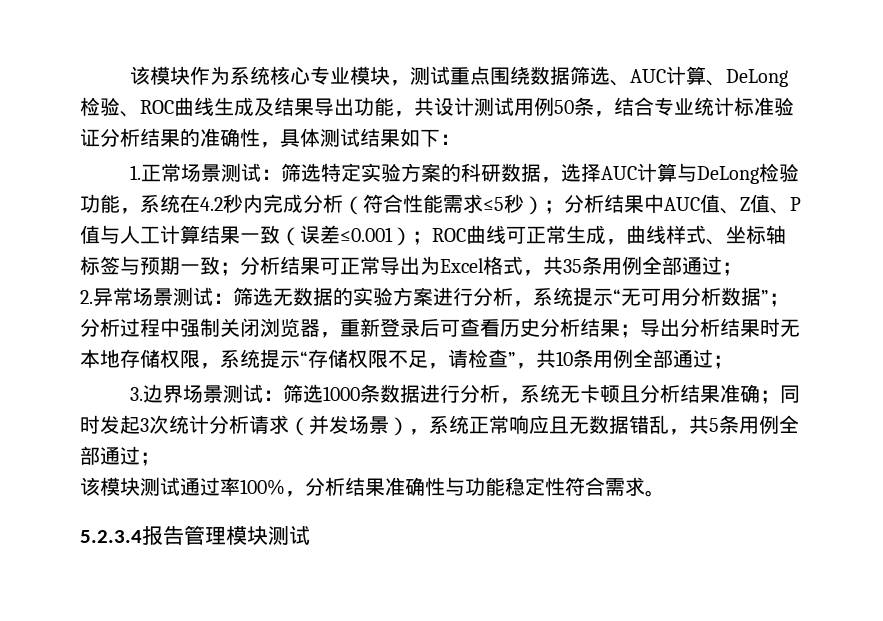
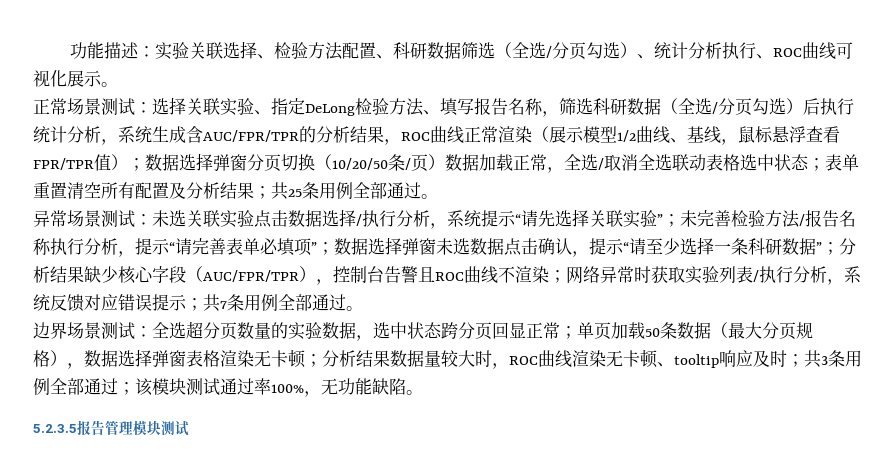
- 该模块作为系统核心专业模块，测试重点围绕数据筛选、AUC计算、DeLong检验、ROC曲线生成及结果导出功能，共设计测试用例50条，结合专业统计标准验证分析结果的准确性，具体测试结果如下：
- 1.正常场景测试：筛选特定实验方案的科研数据，选择AUC计算与DeLong检验功能，系统在4.2秒内完成分析（符合性能需求≤5秒）；分析结果中AUC值、Z值、P值与人工计算结果一致（误差≤0.001）；ROC曲线可正常生成，曲线样式、坐标轴标签与预期一致；分析结果可正常导出为Excel格式，共35条用例全部通过；
- 2.异常场景测试：筛选无数据的实验方案进行分析，系统提示“无可用分析数据”；分析过程中强制关闭浏览器，重新登录后可查看历史分析结果；导出分析结果时无本地存储权限，系统提示“存储权限不足，请检查”，共10条用例全部通过；
- 3.边界场景测试：筛选1000条数据进行分析，系统无卡顿且分析结果准确；同时发起3次统计分析请求（并发场景），系统正常响应且无数据错乱，共5条用例全部通过；
- 该模块测试通过率100%，分析结果准确性与功能稳定性符合需求。
- 5.2.3.4报告管理模块测试
+ 功能描述：实验关联选择、检验方法配置、科研数据筛选（全选/分页勾选）、统计分析执行、ROC曲线可视化展示。
+ 正常场景测试：选择关联实验、指定DeLong检验方法、填写报告名称，筛选科研数据（全选/分页勾选）后执行统计分析，系统生成含AUC/FPR/TPR的分析结果，ROC曲线正常渲染（展示模型1/2曲线、基线，鼠标悬浮查看FPR/TPR值）；数据选择弹窗分页切换（10/20/50条/页）数据加载正常，全选/取消全选联动表格选中状态；表单重置清空所有配置及分析结果；共25条用例全部通过。
+ 异常场景测试：未选关联实验点击数据选择/执行分析，系统提示“请先选择关联实验”；未完善检验方法/报告名称执行分析，提示“请完善表单必填项”；数据选择弹窗未选数据点击确认，提示“请至少选择一条科研数据”；分析结果缺少核心字段（AUC/FPR/TPR），控制台告警且ROC曲线不渲染；网络异常时获取实验列表/执行分析，系统反馈对应错误提示；共7条用例全部通过。
+ 边界场景测试：全选超分页数量的实验数据，选中状态跨分页回显正常；单页加载50条数据（最大分页规格），数据选择弹窗表格渲染无卡顿；分析结果数据量较大时，ROC曲线渲染无卡顿、tooltip响应及时；共3条用例全部通过；该模块测试通过率100%，无功能缺陷。
+ 5.2.3.5报告管理模块测试

